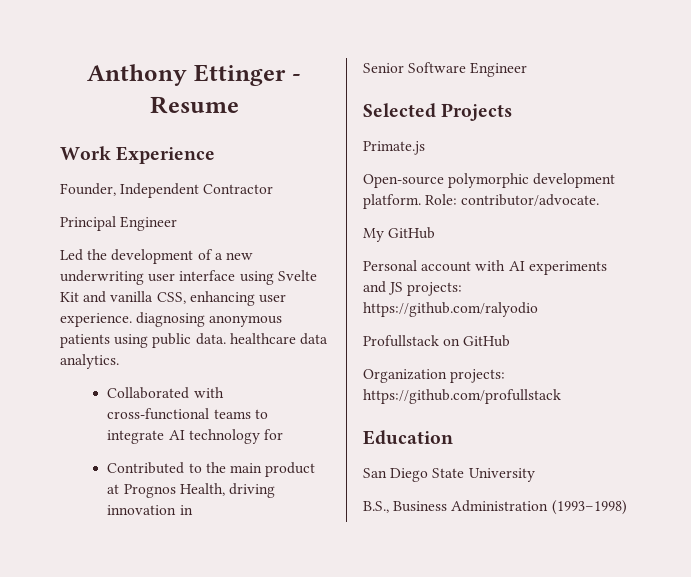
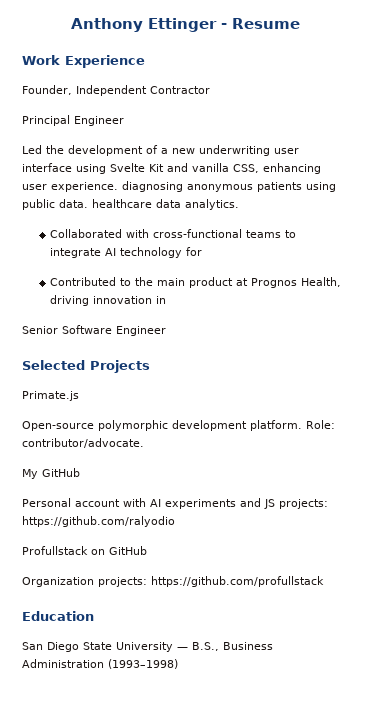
- San Diego State University
- B.S., Business Administration (1993–1998)
+ San Diego State University — B.S., Business Administration (1993–1998)

